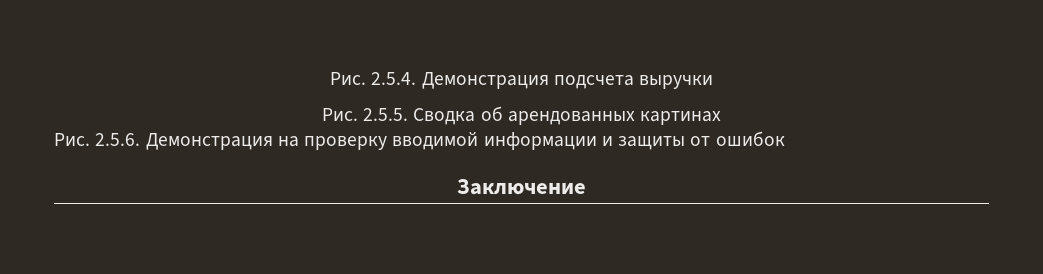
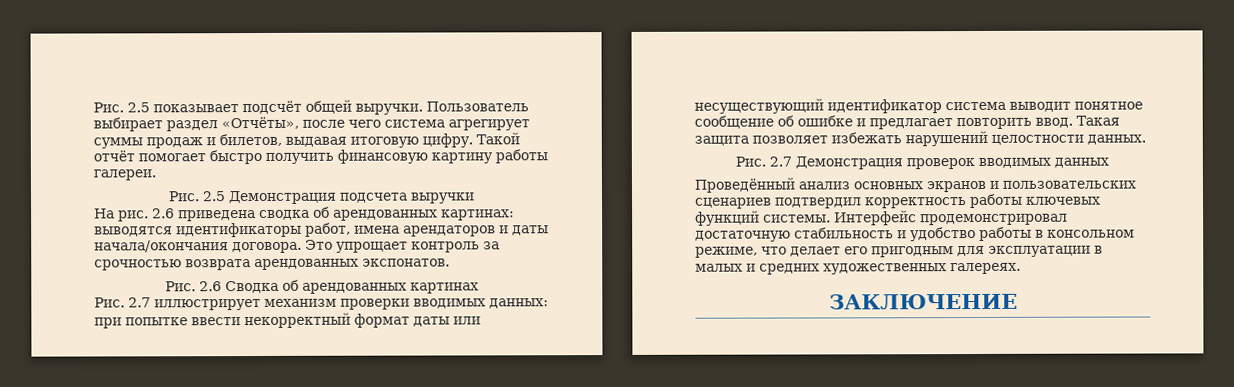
- Рис. 2.5.4. Демонстрация подсчета выручки
- Рис. 2.5.5. Сводка об арендованных картинах
+ Рис. 2.5 показывает подсчёт общей выручки. Пользователь выбирает раздел «Отчёты», после чего система агрегирует суммы продаж и билетов, выдавая итоговую цифру. Такой отчёт помогает быстро получить финансовую картину работы галереи.
+ Рис. 2.5 Демонстрация подсчета выручки
+ На рис. 2.6 приведена сводка об арендованных картинах: выводятся идентификаторы работ, имена арендаторов и даты начала/окончания договора. Это упрощает контроль за срочностью возврата арендованных экспонатов.
+ Рис. 2.6 Сводка об арендованных картинах
- Рис. 2.5.6. Демонстрация на проверку вводимой информации и защиты от ошибок
- Заключение
+ Рис. 2.7 иллюстрирует механизм проверки вводимых данных: при попытке ввести некорректный формат даты или несуществующий идентификатор система выводит понятное сообщение об ошибке и предлагает повторить ввод. Такая защита позволяет избежать нарушений целостности данных.
+ Рис. 2.7 Демонстрация проверок вводимых данных
+ Проведённый анализ основных экранов и пользовательских сценариев подтвердил корректность работы ключевых функций системы. Интерфейс продемонстрировал достаточную стабильность и удобство работы в консольном режиме, что делает его пригодным для эксплуатации в малых и средних художественных галереях.
+ ЗАКЛЮЧЕНИЕ

